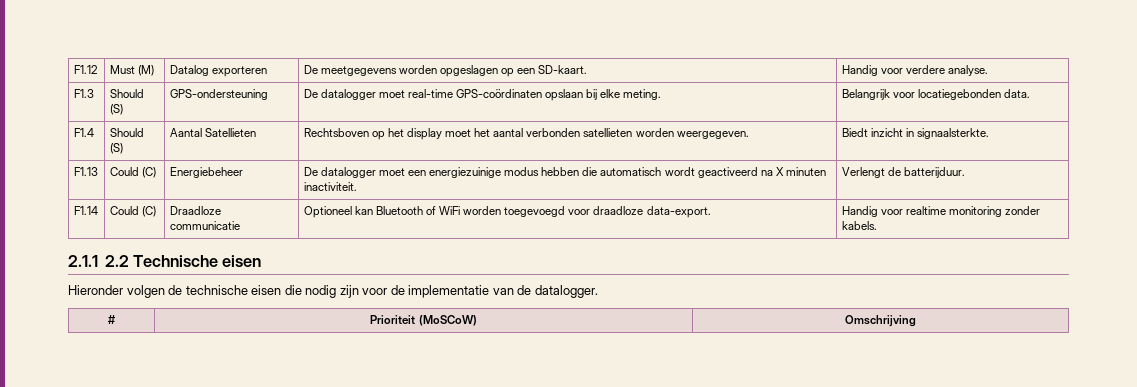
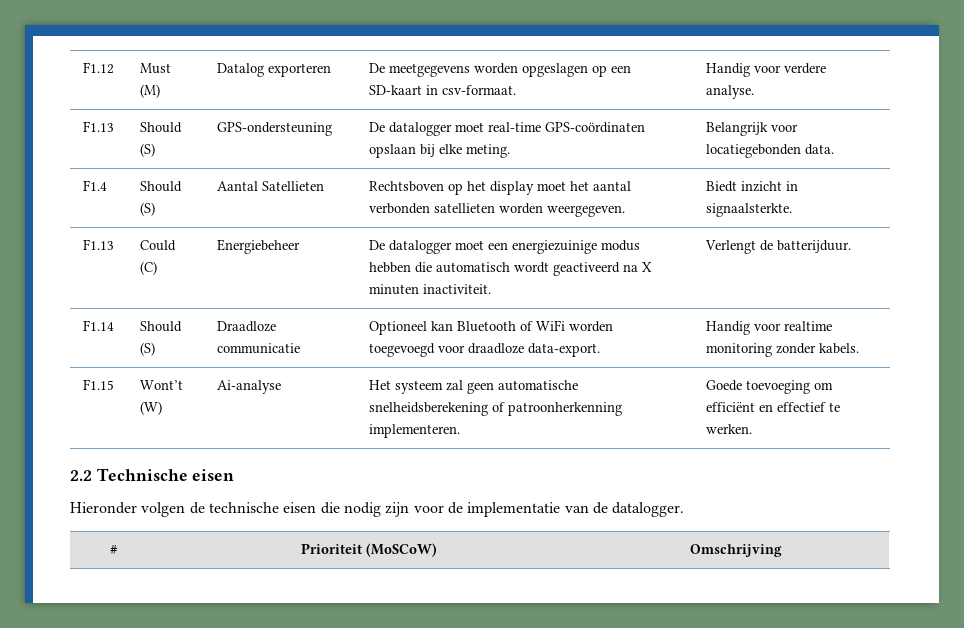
- F1.12 | Must (M) | Datalog exporteren | De meetgegevens worden opgeslagen op een SD-kaart. | Handig voor verdere analyse.
+ F1.12 | Must (M) | Datalog exporteren | De meetgegevens worden opgeslagen op een SD-kaart in csv-formaat. | Handig voor verdere analyse.
- F1.3 | Should (S) | GPS-ondersteuning | De datalogger moet real-time GPS-coördinaten opslaan bij elke meting. | Belangrijk voor locatiegebonden data.
+ F1.13 | Should (S) | GPS-ondersteuning | De datalogger moet real-time GPS-coördinaten opslaan bij elke meting. | Belangrijk voor locatiegebonden data.
- F1.14 | Could (C) | Draadloze communicatie | Optioneel kan Bluetooth of WiFi worden toegevoegd voor draadloze data-export. | Handig voor realtime monitoring zonder kabels.
+ F1.14 | Should (S) | Draadloze communicatie | Optioneel kan Bluetooth of WiFi worden toegevoegd voor draadloze data-export. | Handig voor realtime monitoring zonder kabels.
- 2.1.1 2.2 Technische eisen
+ F1.15 | Wont’t (W) | Ai-analyse | Het systeem zal geen automatische snelheidsberekening of patroonherkenning implementeren. | Goede toevoeging om efficiënt en effectief te werken.
+ 2.2 Technische eisen

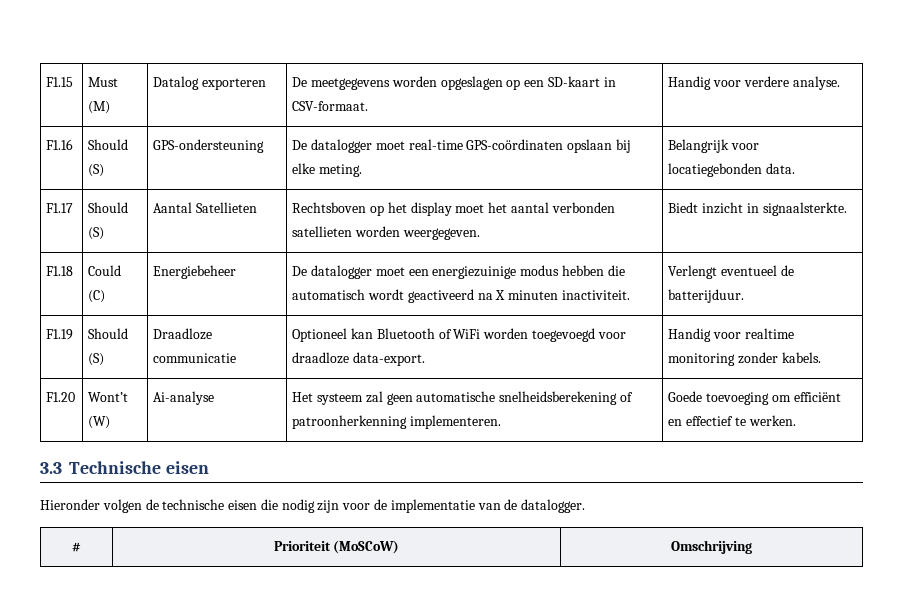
- F1.12 | Must (M) | Datalog exporteren | De meetgegevens worden opgeslagen op een SD-kaart in csv-formaat. | Handig voor verdere analyse.
+ F1.15 | Must (M) | Datalog exporteren | De meetgegevens worden opgeslagen op een SD-kaart in CSV-formaat. | Handig voor verdere analyse.
- F1.13 | Should (S) | GPS-ondersteuning | De datalogger moet real-time GPS-coördinaten opslaan bij elke meting. | Belangrijk voor locatiegebonden data.
+ F1.16 | Should (S) | GPS-ondersteuning | De datalogger moet real-time GPS-coördinaten opslaan bij elke meting. | Belangrijk voor locatiegebonden data.
- F1.4 | Should (S) | Aantal Satellieten | Rechtsboven op het display moet het aantal verbonden satellieten worden weergegeven. | Biedt inzicht in signaalsterkte.
+ F1.17 | Should (S) | Aantal Satellieten | Rechtsboven op het display moet het aantal verbonden satellieten worden weergegeven. | Biedt inzicht in signaalsterkte.
- F1.13 | Could (C) | Energiebeheer | De datalogger moet een energiezuinige modus hebben die automatisch wordt geactiveerd na X minuten inactiviteit. | Verlengt de batterijduur.
+ F1.18 | Could (C) | Energiebeheer | De datalogger moet een energiezuinige modus hebben die automatisch wordt geactiveerd na X minuten inactiviteit. | Verlengt eventueel de batterijduur.
- F1.14 | Should (S) | Draadloze communicatie | Optioneel kan Bluetooth of WiFi worden toegevoegd voor draadloze data-export. | Handig voor realtime monitoring zonder kabels.
+ F1.19 | Should (S) | Draadloze communicatie | Optioneel kan Bluetooth of WiFi worden toegevoegd voor draadloze data-export. | Handig voor realtime monitoring zonder kabels.
- F1.15 | Wont’t (W) | Ai-analyse | Het systeem zal geen automatische snelheidsberekening of patroonherkenning implementeren. | Goede toevoeging om efficiënt en effectief te werken.
+ F1.20 | Wont’t (W) | Ai-analyse | Het systeem zal geen automatische snelheidsberekening of patroonherkenning implementeren. | Goede toevoeging om efficiënt en effectief te werken.
- 2.2 Technische eisen
+ 3.3 Technische eisen

